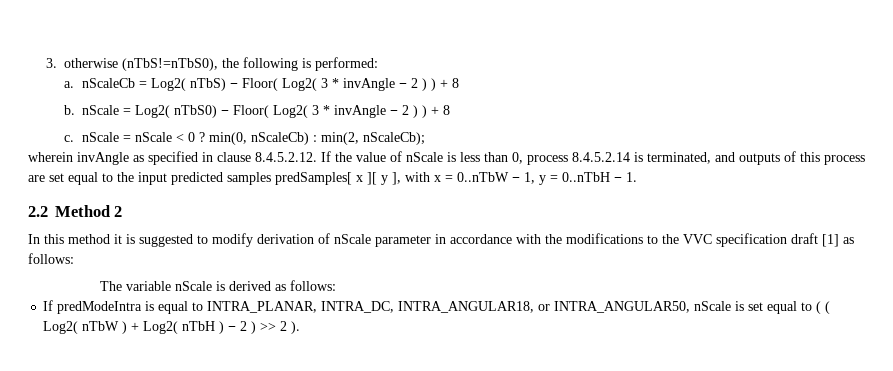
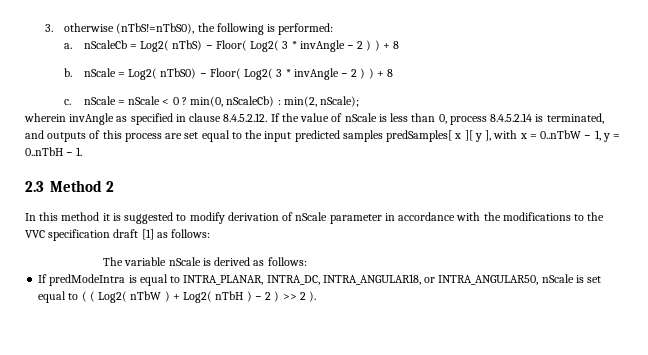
- c. nScale = nScale < 0 ? min(0, nScaleCb) : min(2, nScaleCb);
+ c. nScale = nScale < 0 ? min(0, nScaleCb) : min(2, nScale);
- 2.2 Method 2
+ 2.3 Method 2

